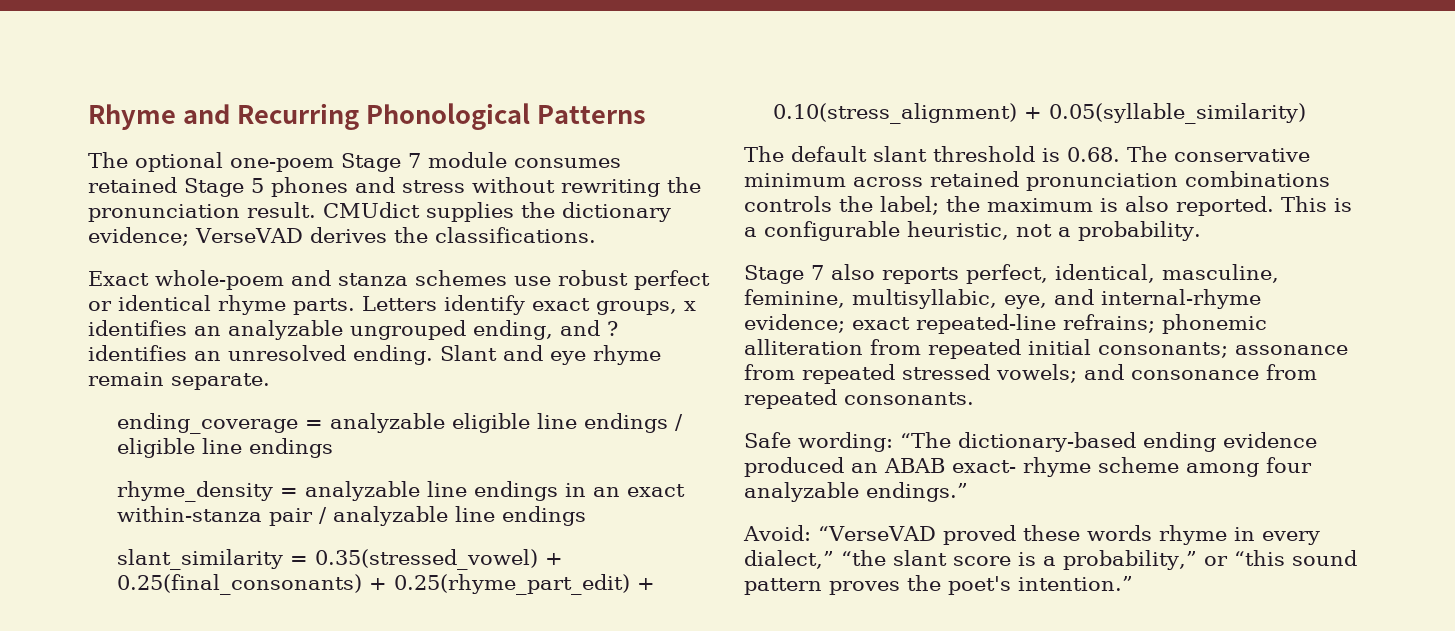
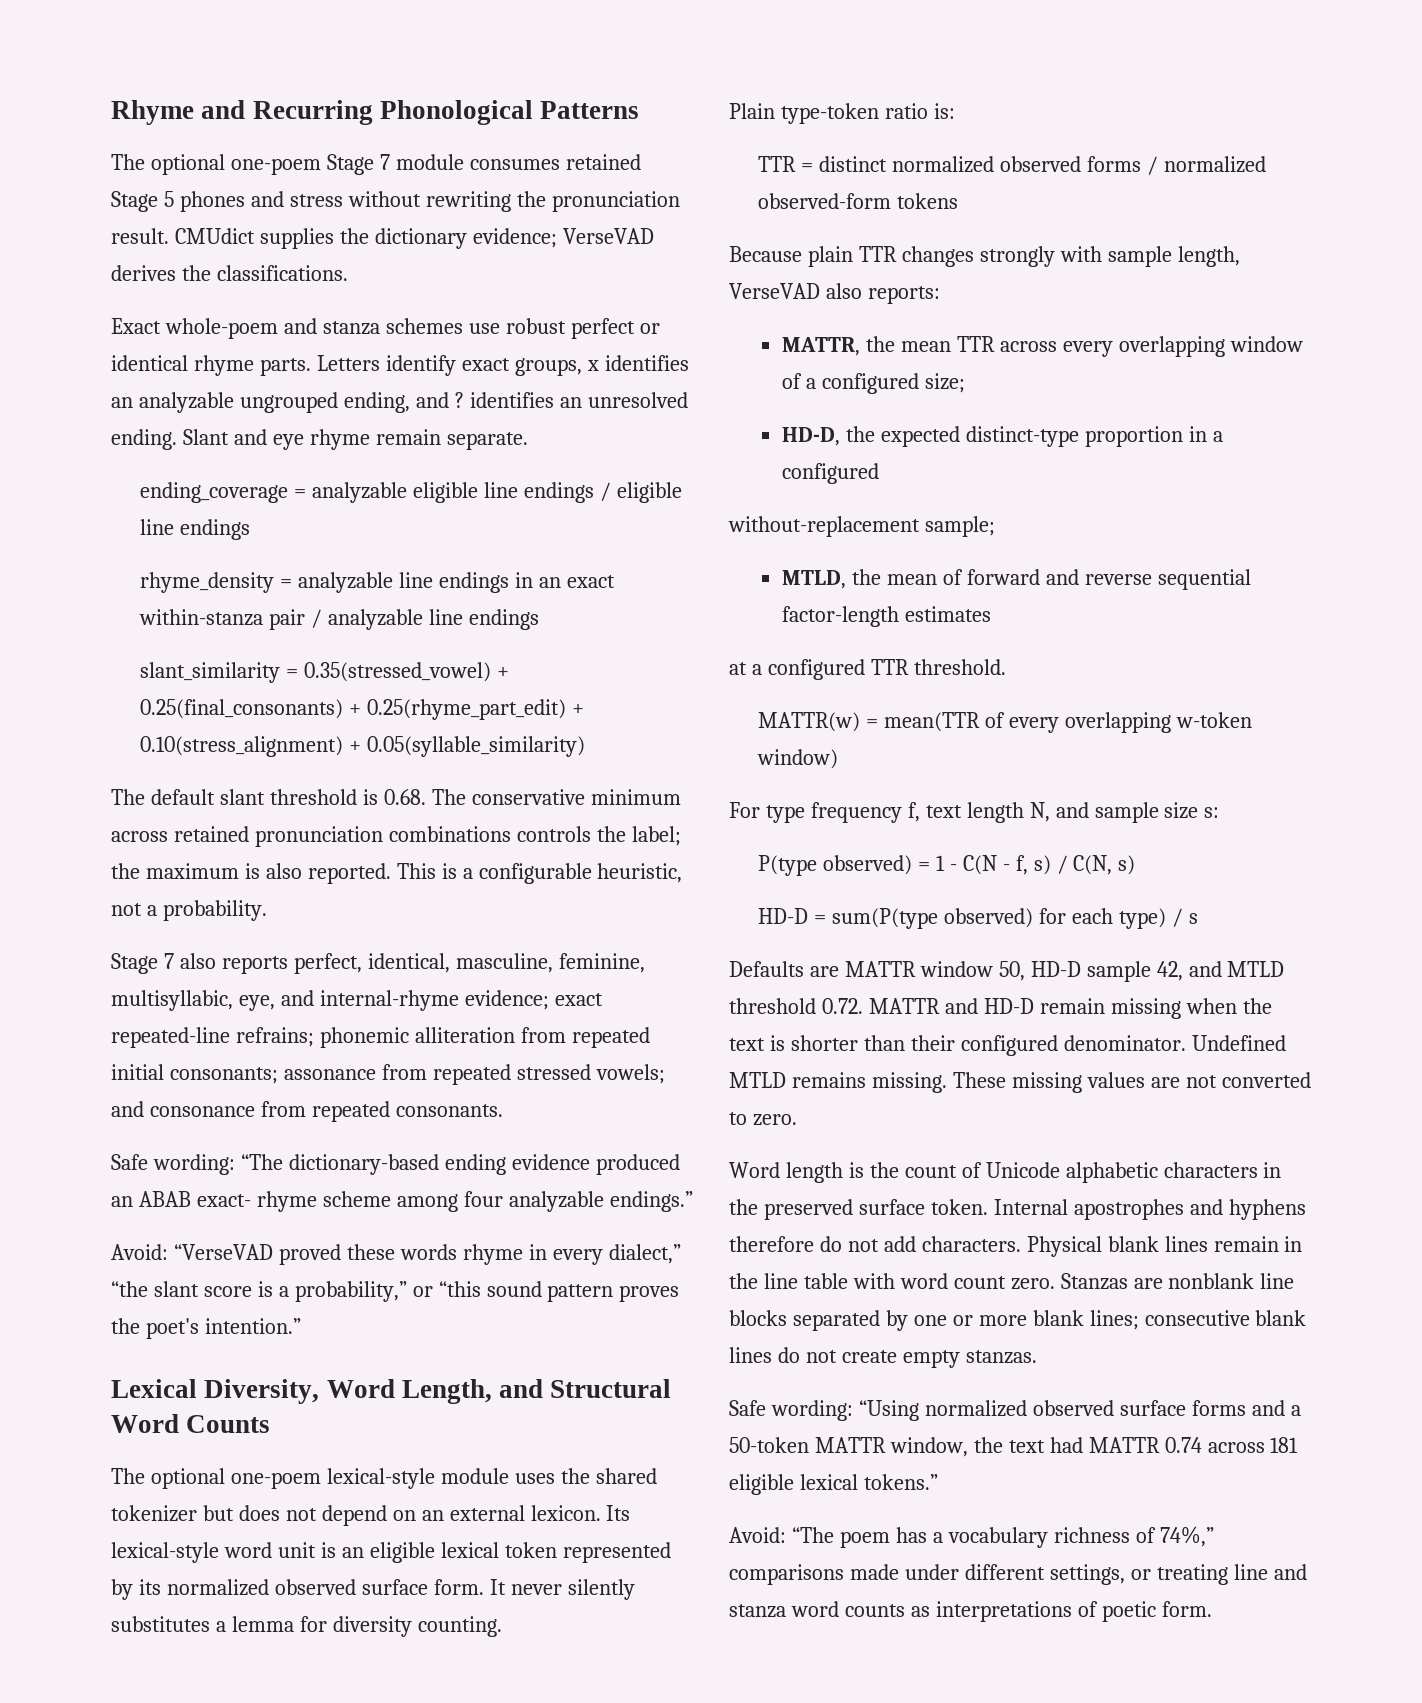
+ Lexical Diversity, Word Length, and Structural Word Counts
+ The optional one-poem lexical-style module uses the shared tokenizer but does not depend on an external lexicon. Its lexical-style word unit is an eligible lexical token represented by its normalized observed surface form. It never silently substitutes a lemma for diversity counting.
+ Plain type-token ratio is:
+ TTR = distinct normalized observed forms / normalized observed-form tokens
+ Because plain TTR changes strongly with sample length, VerseVAD also reports:
+ MATTR, the mean TTR across every overlapping window of a configured size;
+ HD-D, the expected distinct-type proportion in a configured
+ without-replacement sample;
+ MTLD, the mean of forward and reverse sequential factor-length estimates
+ at a configured TTR threshold.
+ MATTR(w) = mean(TTR of every overlapping w-token window)
+ For type frequency f, text length N, and sample size s:
+ P(type observed) = 1 - C(N - f, s) / C(N, s)
+ HD-D = sum(P(type observed) for each type) / s
+ Defaults are MATTR window 50, HD-D sample 42, and MTLD threshold 0.72. MATTR and HD-D remain missing when the text is shorter than their configured denominator. Undefined MTLD remains missing. These missing values are not converted to zero.
+ Word length is the count of Unicode alphabetic characters in the preserved surface token. Internal apostrophes and hyphens therefore do not add characters. Physical blank lines remain in the line table with word count zero. Stanzas are nonblank line blocks separated by one or more blank lines; consecutive blank lines do not create empty stanzas.
+ Safe wording: “Using normalized observed surface forms and a 50-token MATTR window, the text had MATTR 0.74 across 181 eligible lexical tokens.”
+ Avoid: “The poem has a vocabulary richness of 74%,” comparisons made under different settings, or treating line and stanza word counts as interpretations of poetic form.

